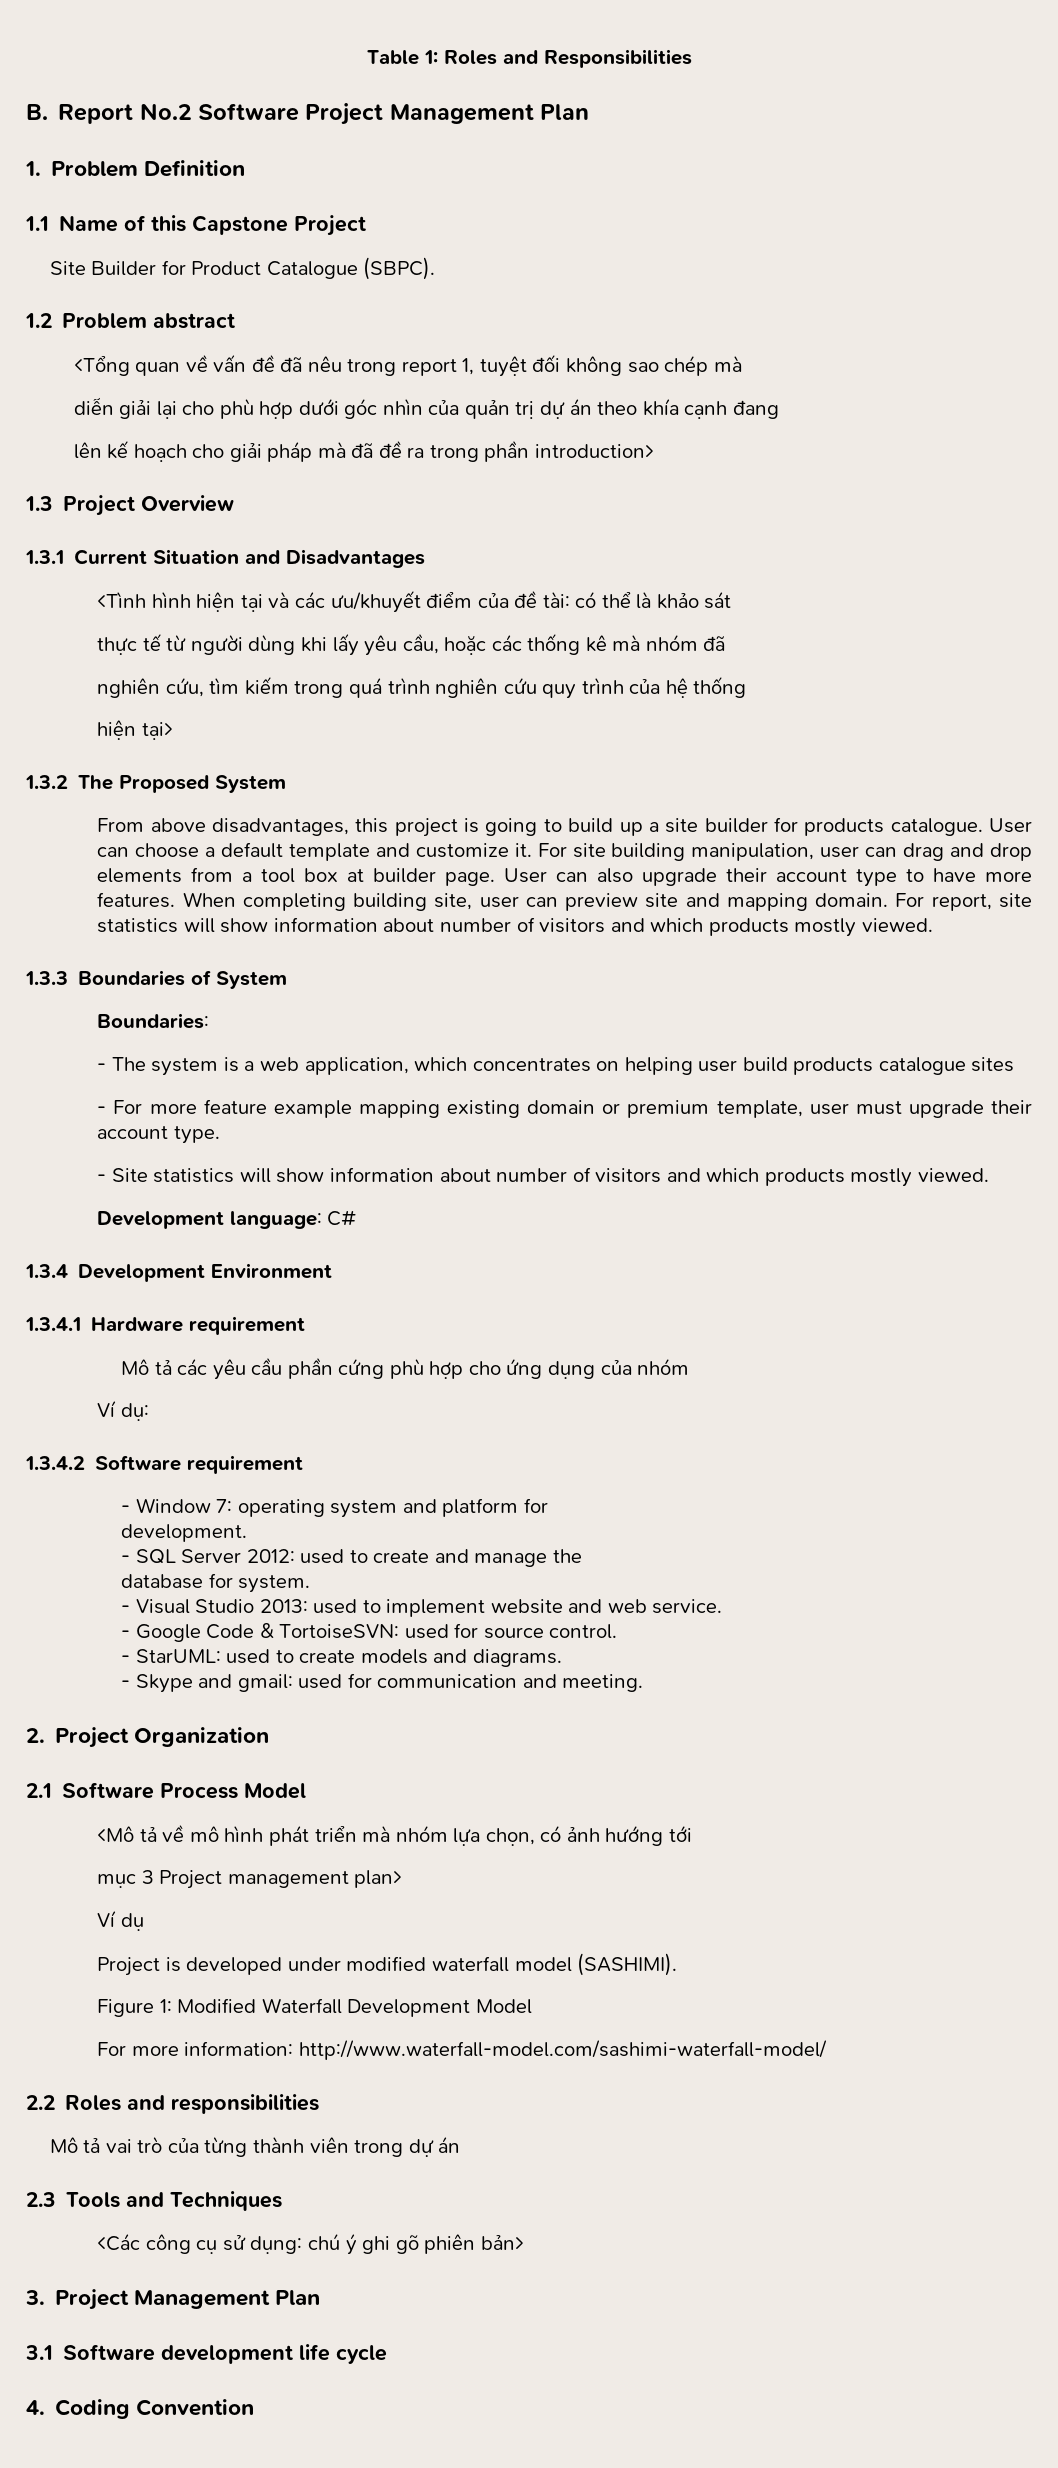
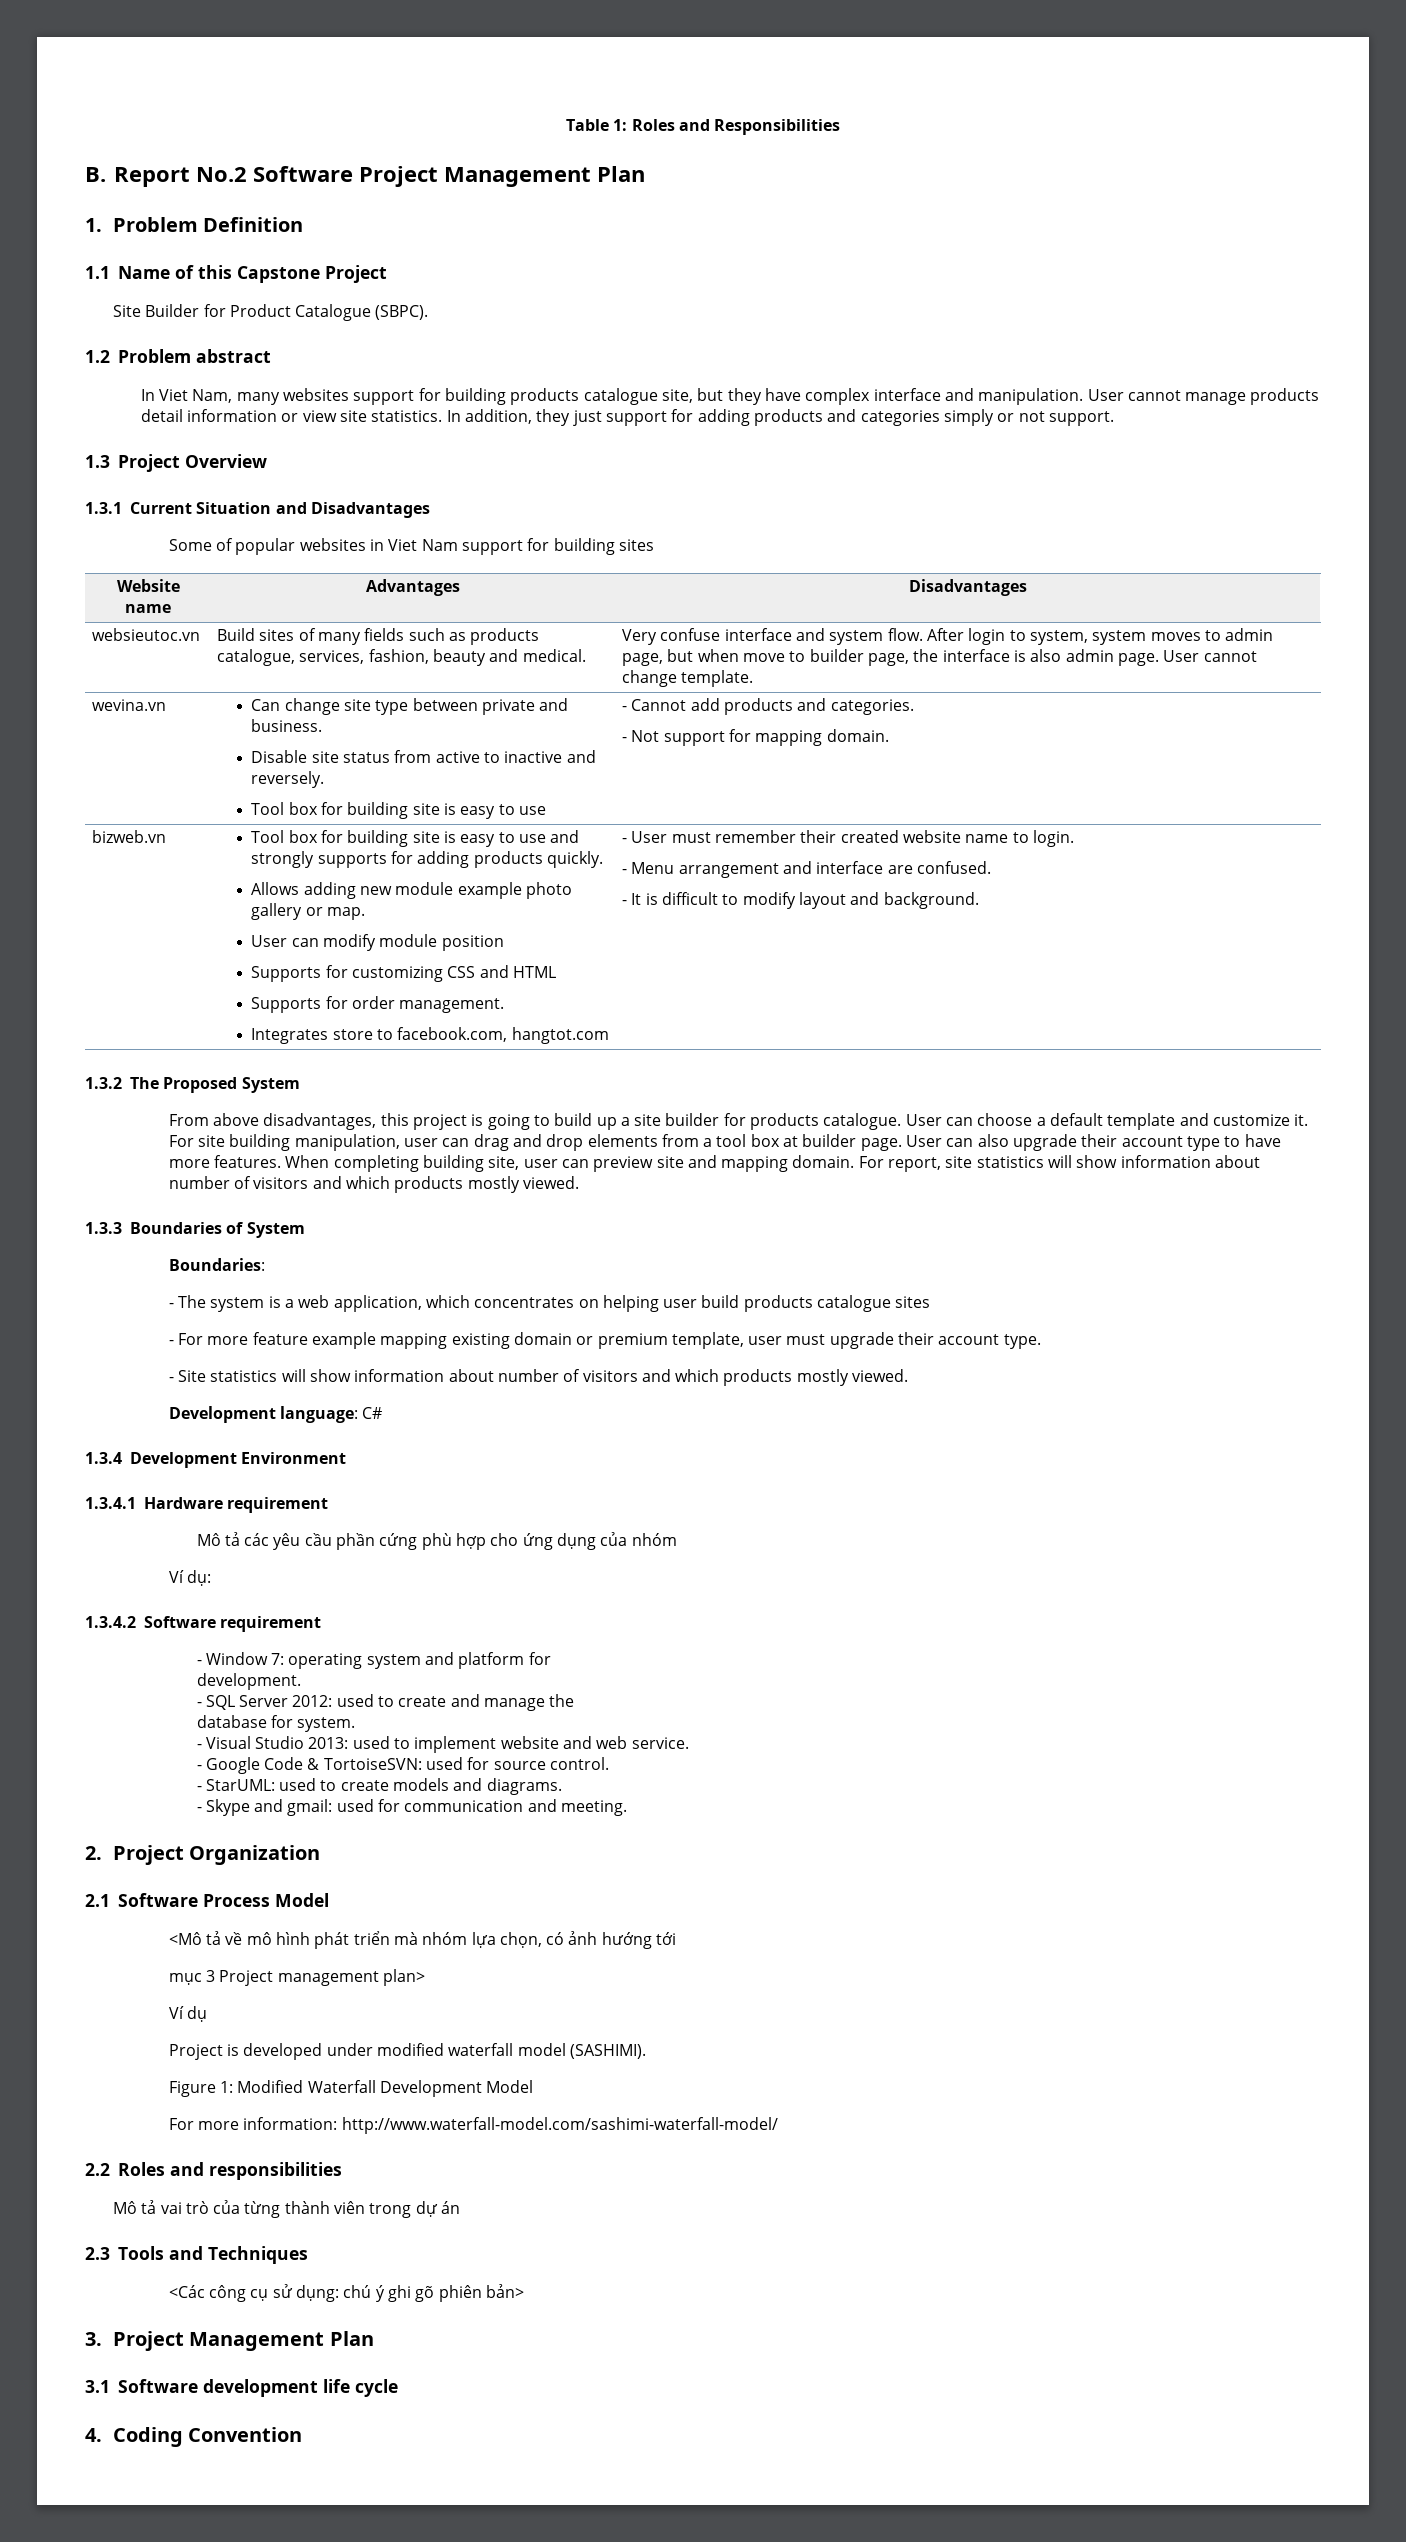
- <Tổng quan về vấn đề đã nêu trong report 1, tuyệt đối không sao chép mà
- diễn giải lại cho phù hợp dưới góc nhìn của quản trị dự án theo khía cạnh đang
- lên kế hoạch cho giải pháp mà đã đề ra trong phần introduction>
+ In Viet Nam, many websites support for building products catalogue site, but they have complex interface and manipulation. User cannot manage products detail information or view site statistics. In addition, they just support for adding products and categories simply or not support.
- <Tình hình hiện tại và các ưu/khuyết điểm của đề tài: có thể là khảo sát
- thực tế từ người dùng khi lấy yêu cầu, hoặc các thống kê mà nhóm đã
- nghiên cứu, tìm kiếm trong quá trình nghiên cứu quy trình của hệ thống
- hiện tại>
+ Some of popular websites in Viet Nam support for building sites
+ Website name | Advantages | Disadvantages
+ websieutoc.vn | Build sites of many fields such as products catalogue, services, fashion, beauty and medical. | Very confuse interface and system flow. After login to system, system moves to admin page, but when move to builder page, the interface is also admin page. User cannot change template.
+ wevina.vn | Can change site type between private and business.
+ Disable site status from active to inactive and reversely.
+ Tool box for building site is easy to use | - Cannot add products and categories.
+ - Not support for mapping domain.
+ bizweb.vn | Tool box for building site is easy to use and strongly supports for adding products quickly.
+ Allows adding new module example photo gallery or map.
+ User can modify module position
+ Supports for customizing CSS and HTML
+ Supports for order management.
+ Integrates store to facebook.com, hangtot.com | - User must remember their created website name to login.
+ - Menu arrangement and interface are confused.
+ - It is difficult to modify layout and background.

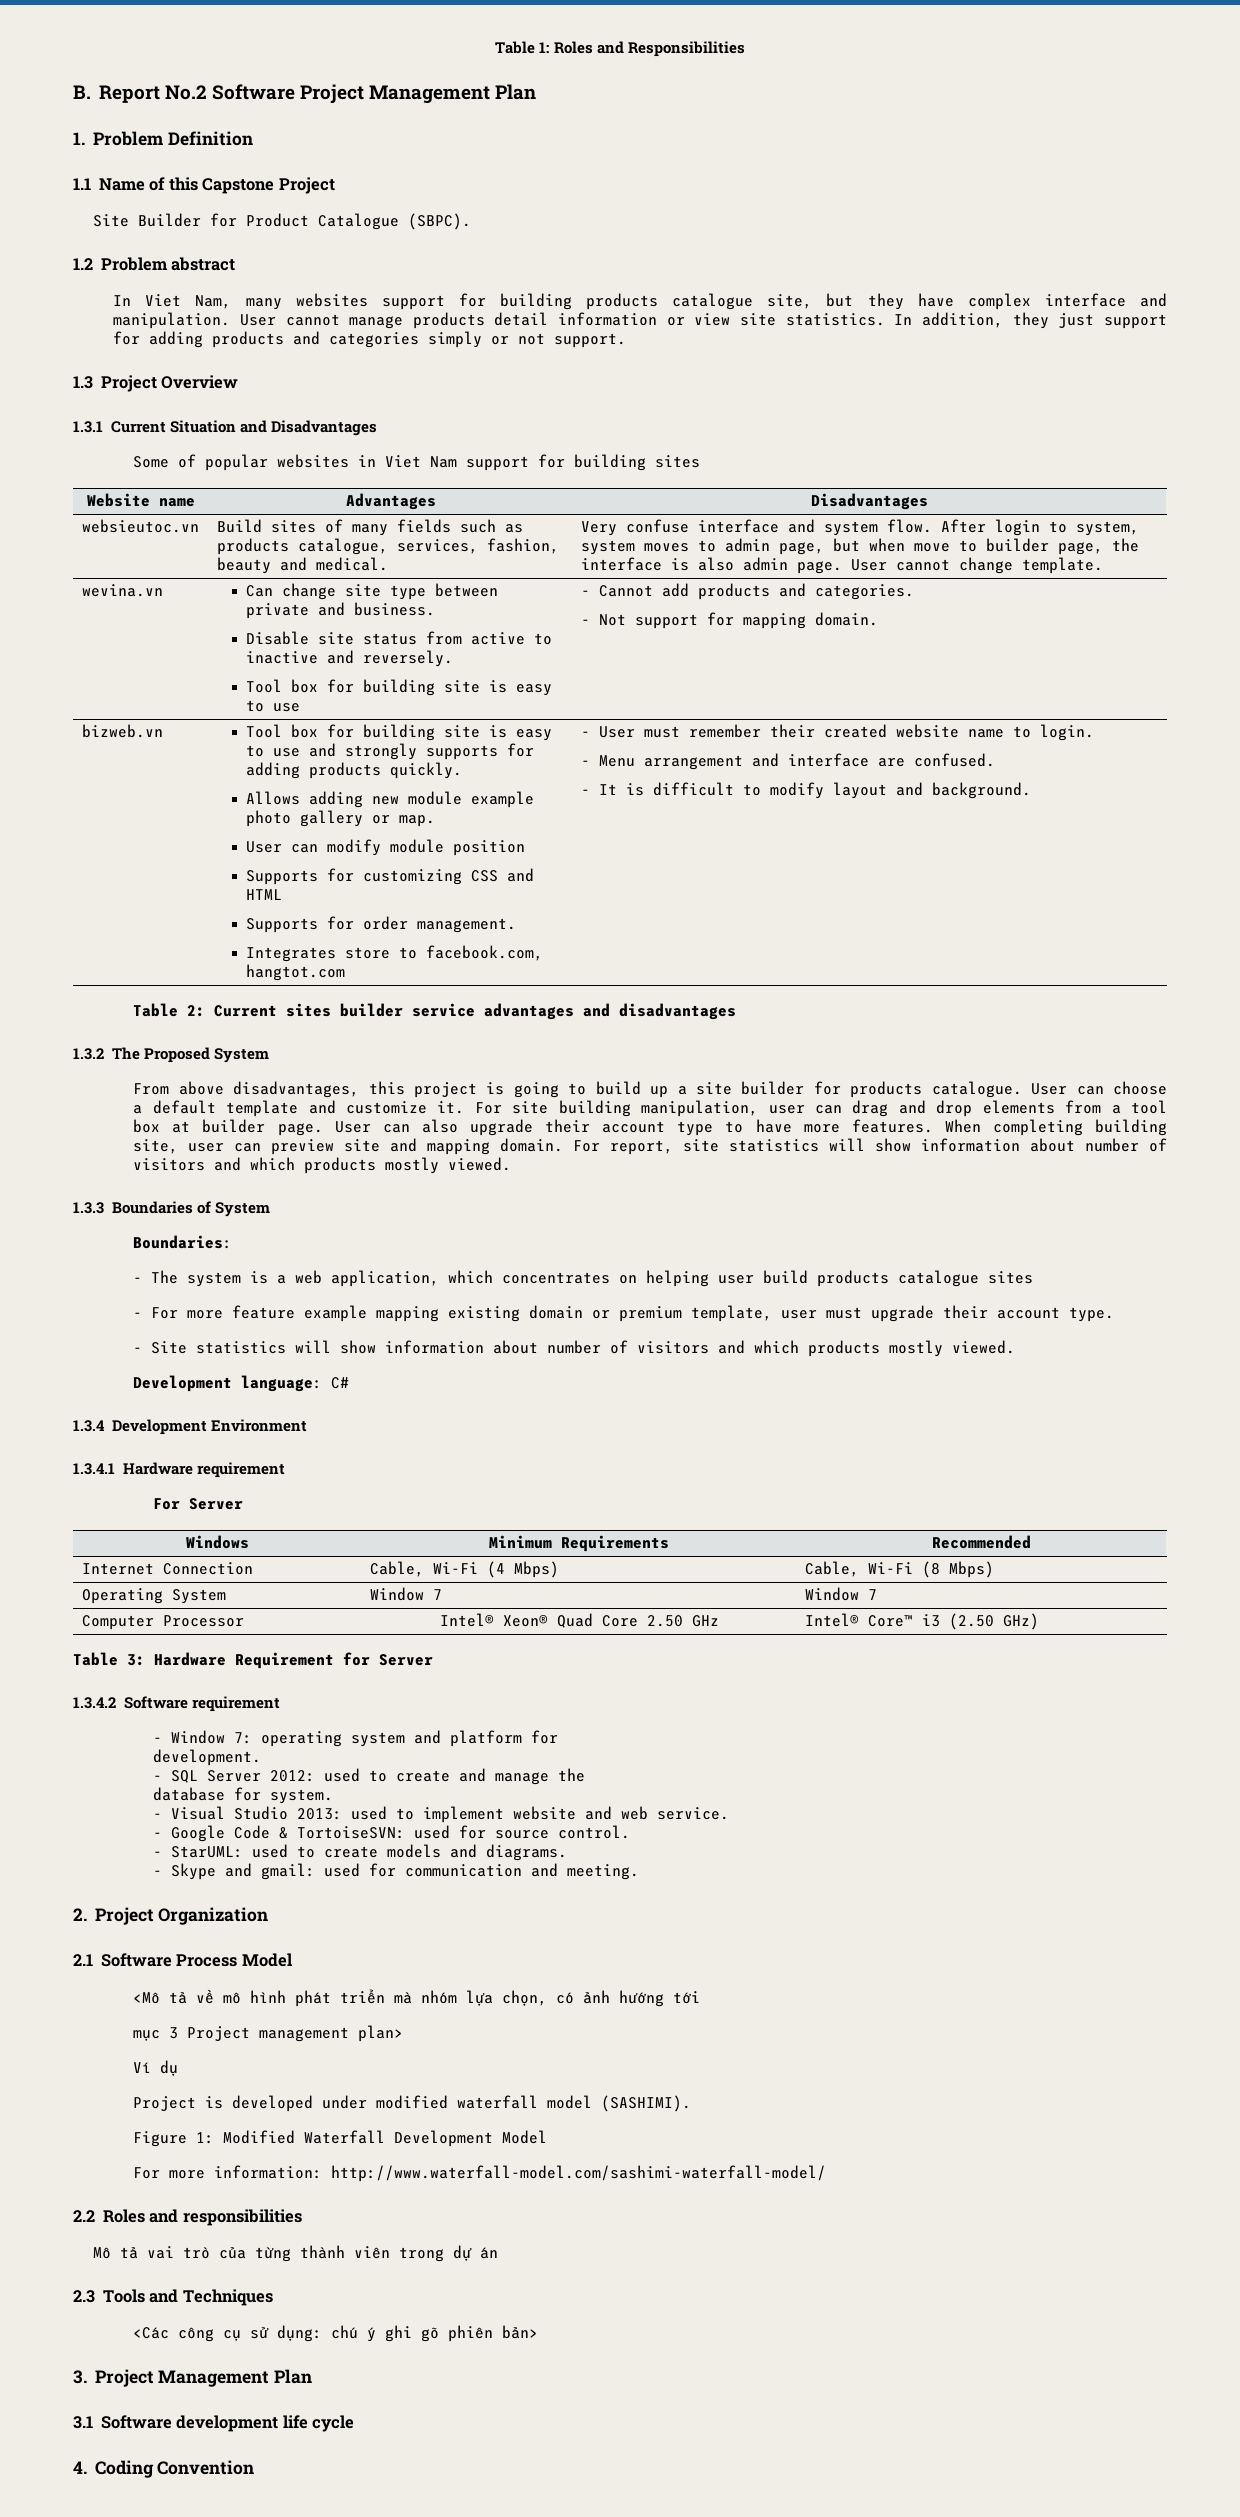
+ Table 2: Current sites builder service advantages and disadvantages
- Mô tả các yêu cầu phần cứng phù hợp cho ứng dụng của nhóm
- Ví dụ:
+ For Server
+ Windows | Minimum Requirements | Recommended
+ Internet Connection | Cable, Wi-Fi (4 Mbps) | Cable, Wi-Fi (8 Mbps)
+ Operating System | Window 7 | Window 7
+ Computer Processor | Intel® Xeon® Quad Core 2.50 GHz | Intel® Core™ i3 (2.50 GHz)
+ Table 3: Hardware Requirement for Server

